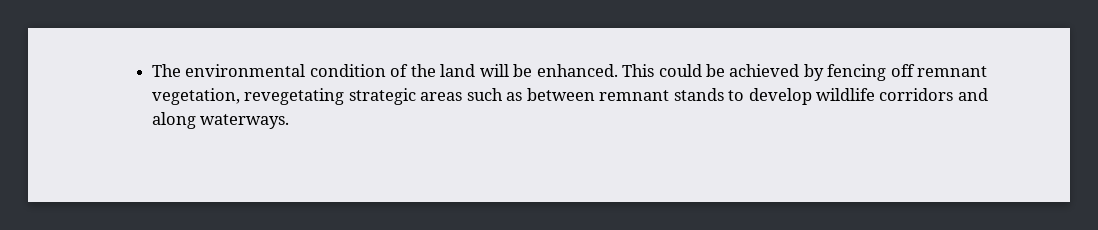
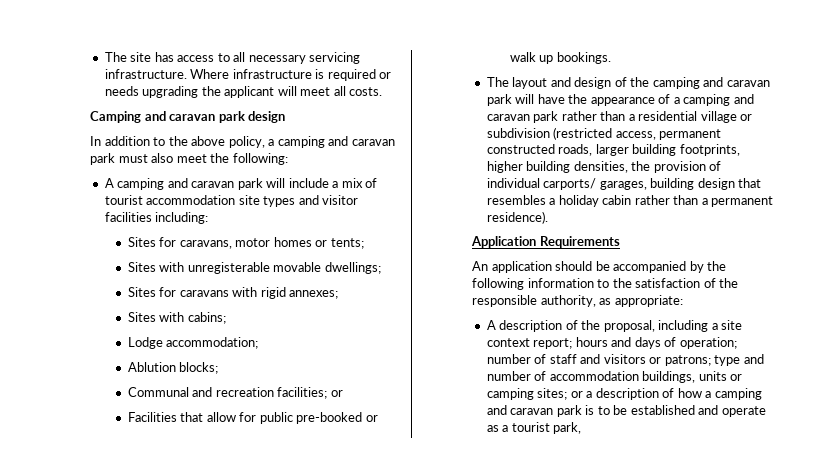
- The environmental condition of the land will be enhanced. This could be achieved by fencing off remnant vegetation, revegetating strategic areas such as between remnant stands to develop wildlife corridors and along waterways.
+ The site has access to all necessary servicing infrastructure. Where infrastructure is required or needs upgrading the applicant will meet all costs.
+ Camping and caravan park design
+ In addition to the above policy, a camping and caravan park must also meet the following:
+ A camping and caravan park will include a mix of tourist accommodation site types and visitor facilities including:
+ Sites for caravans, motor homes or tents;
+ Sites with unregisterable movable dwellings;
+ Sites for caravans with rigid annexes;
+ Sites with cabins;
+ Lodge accommodation;
+ Ablution blocks;
+ Communal and recreation facilities; or
+ Facilities that allow for public pre-booked or walk up bookings.
+ The layout and design of the camping and caravan park will have the appearance of a camping and caravan park rather than a residential village or subdivision (restricted access, permanent constructed roads, larger building footprints, higher building densities, the provision of individual carports/ garages, building design that resembles a holiday cabin rather than a permanent residence).
+ Application Requirements
+ An application should be accompanied by the following information to the satisfaction of the responsible authority, as appropriate:
+ A description of the proposal, including a site context report; hours and days of operation; number of staff and visitors or patrons; type and number of accommodation buildings, units or camping sites; or a description of how a camping and caravan park is to be established and operate as a tourist park,

